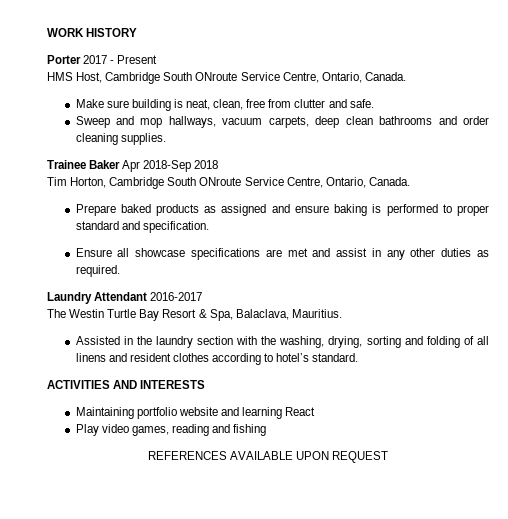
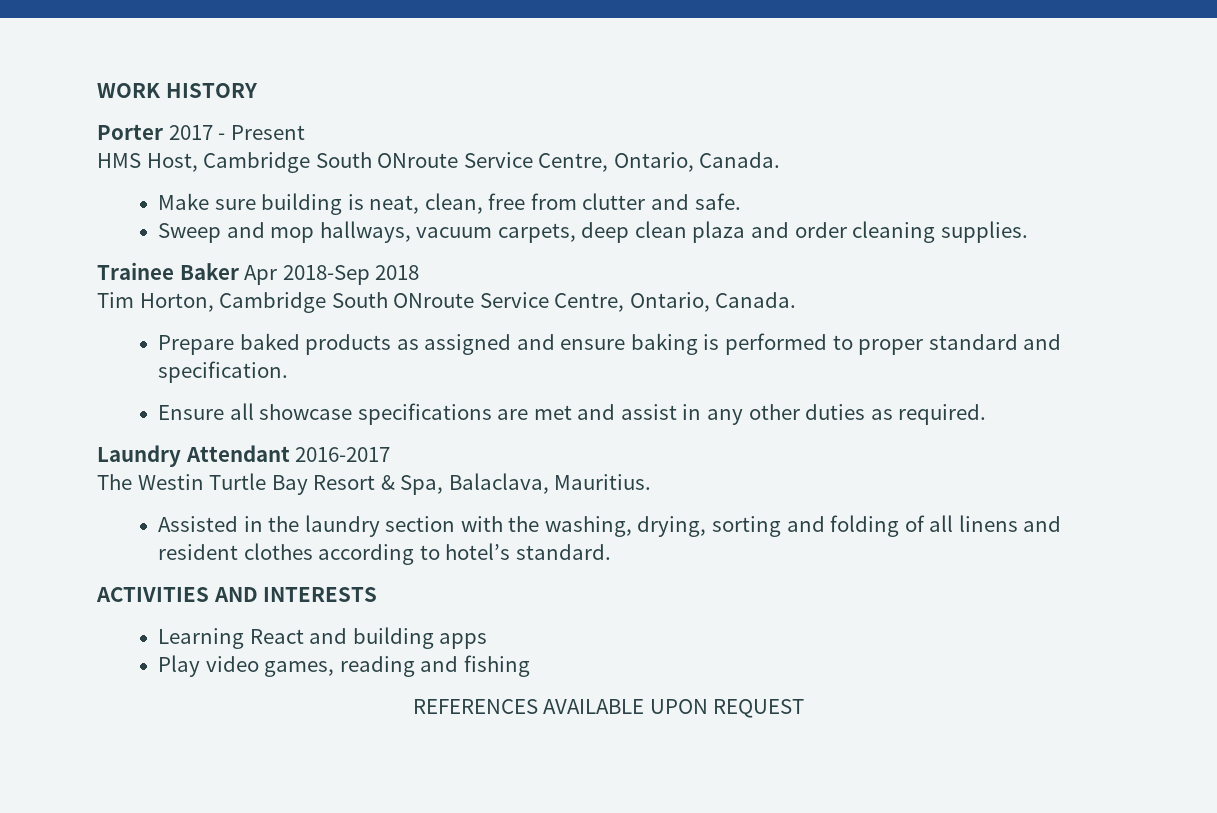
- Sweep and mop hallways, vacuum carpets, deep clean bathrooms and order cleaning supplies.
+ Sweep and mop hallways, vacuum carpets, deep clean plaza and order cleaning supplies.
- Maintaining portfolio website and learning React
+ Learning React and building apps

